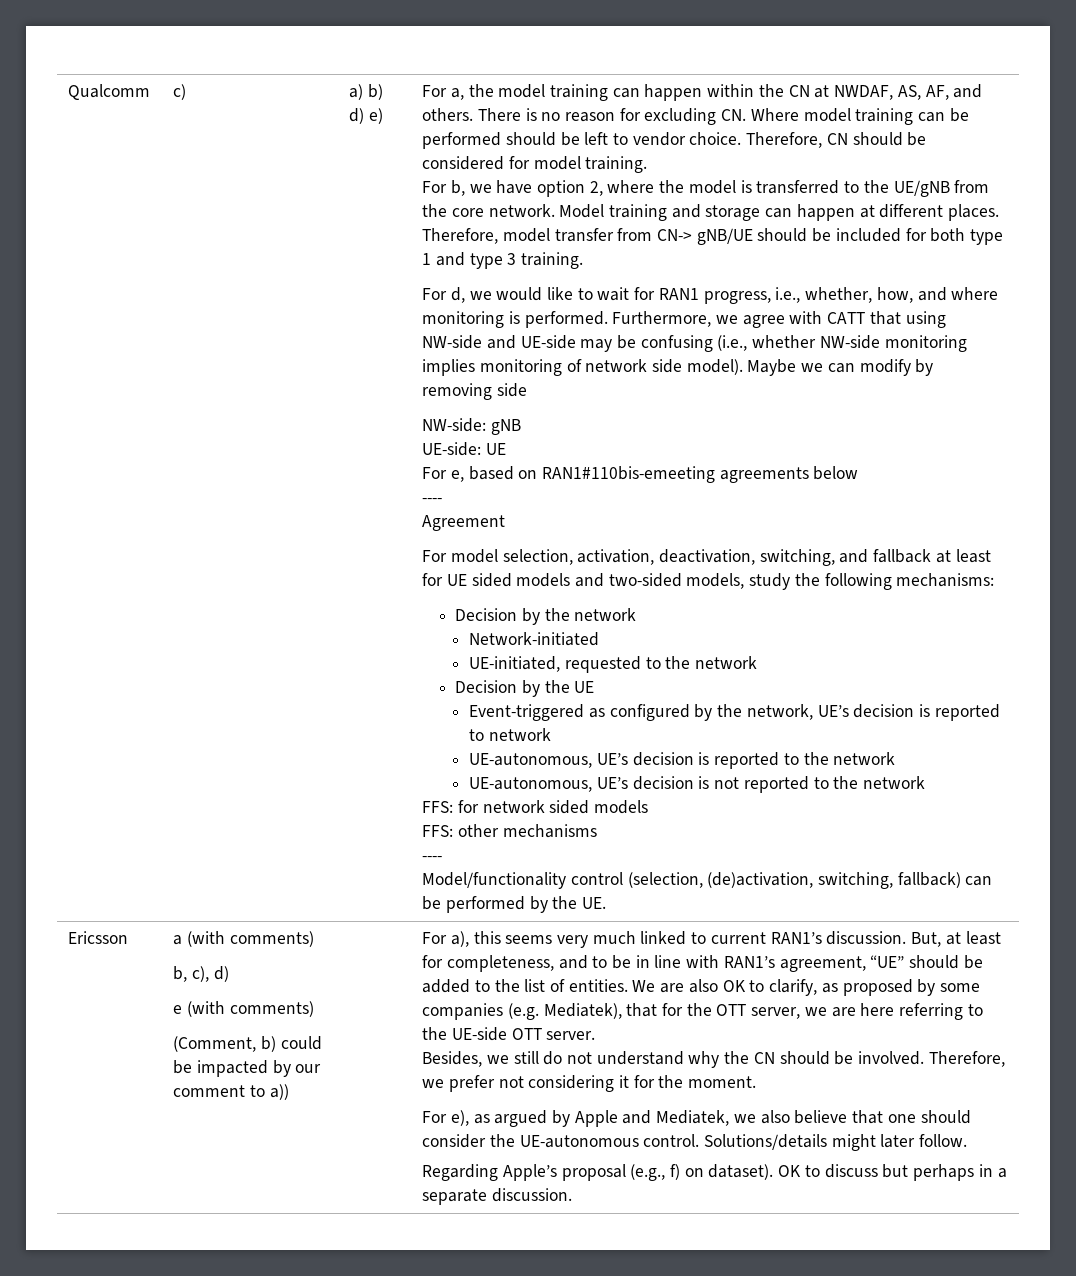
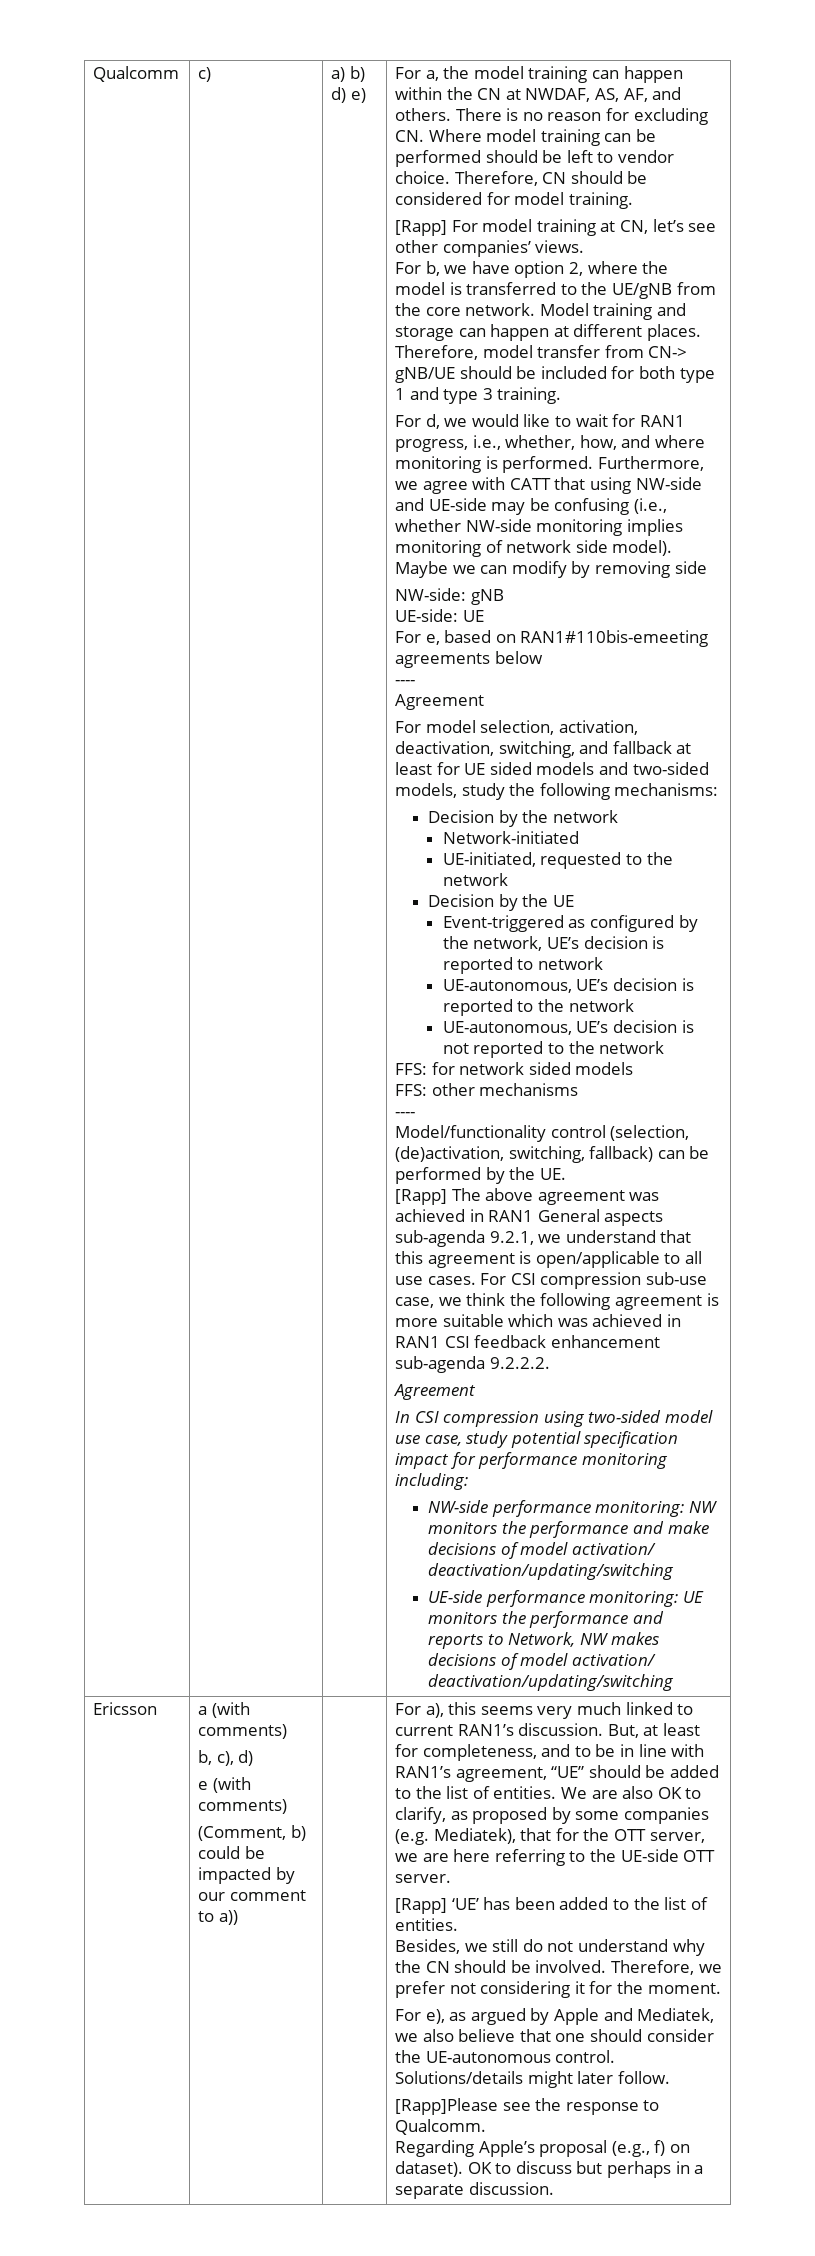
+ [Rapp] For model training at CN, let’s see other companies’ views.
+ [Rapp] The above agreement was achieved in RAN1 General aspects sub-agenda 9.2.1, we understand that this agreement is open/applicable to all use cases. For CSI compression sub-use case, we think the following agreement is more suitable which was achieved in RAN1 CSI feedback enhancement sub-agenda 9.2.2.2.
+ Agreement
+ In CSI compression using two-sided model use case, study potential specification impact for performance monitoring including:
+ NW-side performance monitoring: NW monitors the performance and make decisions of model activation/ deactivation/updating/switching
+ UE-side performance monitoring: UE monitors the performance and reports to Network, NW makes decisions of model activation/ deactivation/updating/switching
+ [Rapp] ‘UE’ has been added to the list of entities.
+ [Rapp]Please see the response to Qualcomm.

